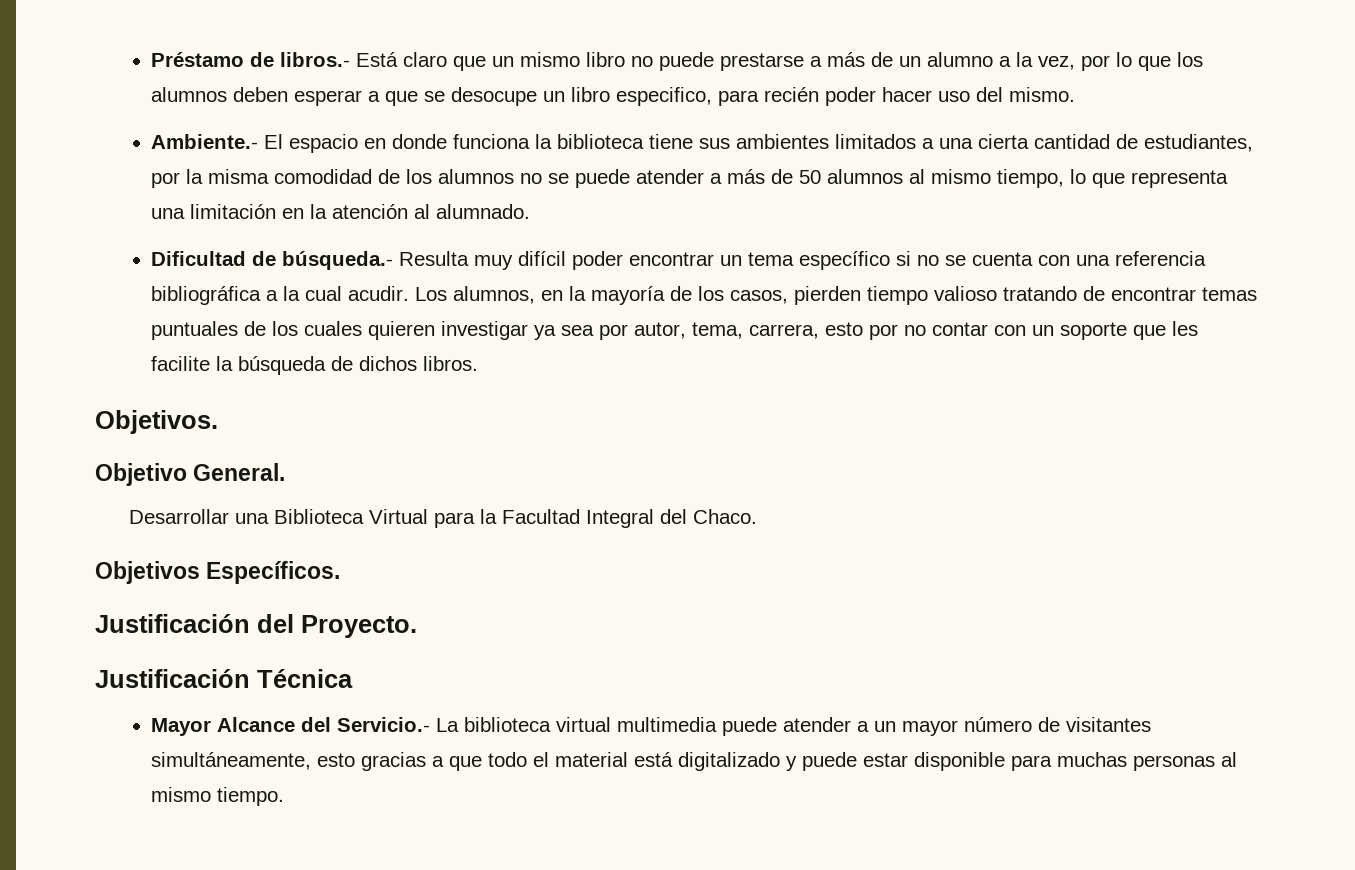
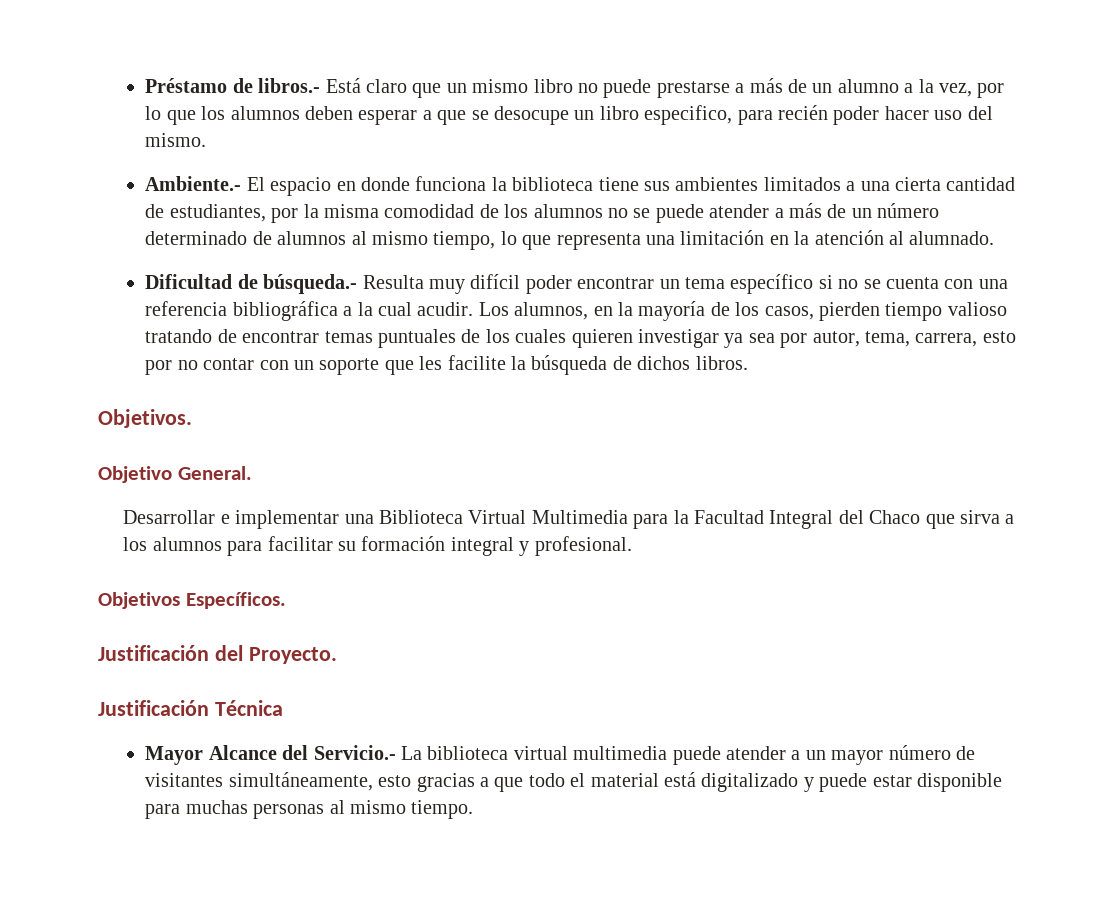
- Ambiente.- El espacio en donde funciona la biblioteca tiene sus ambientes limitados a una cierta cantidad de estudiantes, por la misma comodidad de los alumnos no se puede atender a más de 50 alumnos al mismo tiempo, lo que representa una limitación en la atención al alumnado.
+ Ambiente.- El espacio en donde funciona la biblioteca tiene sus ambientes limitados a una cierta cantidad de estudiantes, por la misma comodidad de los alumnos no se puede atender a más de un número determinado de alumnos al mismo tiempo, lo que representa una limitación en la atención al alumnado.
- Desarrollar una Biblioteca Virtual para la Facultad Integral del Chaco.
+ Desarrollar e implementar una Biblioteca Virtual Multimedia para la Facultad Integral del Chaco que sirva a los alumnos para facilitar su formación integral y profesional.

